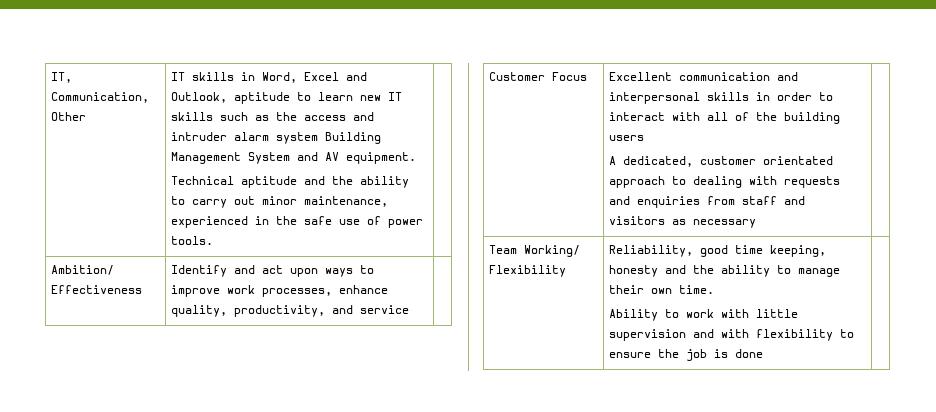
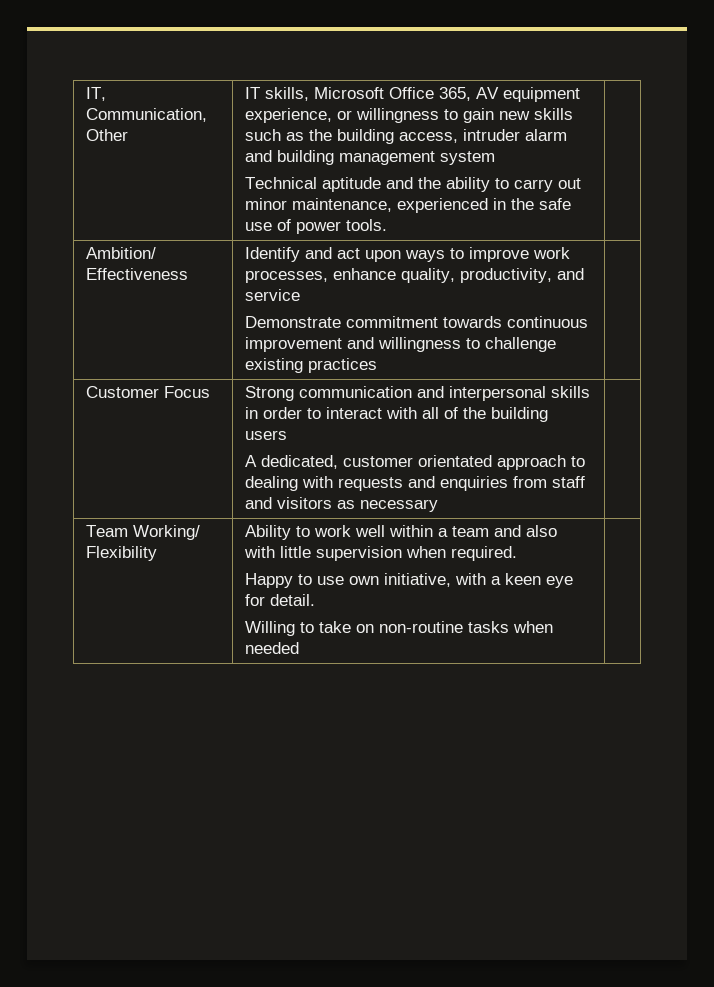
- IT skills in Word, Excel and Outlook, aptitude to learn new IT skills such as the access and intruder alarm system Building Management System and AV equipment.
+ IT skills, Microsoft Office 365, AV equipment experience, or willingness to gain new skills such as the building access, intruder alarm and building management system
- Ambition/ Effectiveness | Identify and act upon ways to improve work processes, enhance quality, productivity, and service |
+ Ambition/ Effectiveness | Identify and act upon ways to improve work processes, enhance quality, productivity, and service
+ Demonstrate commitment towards continuous improvement and willingness to challenge existing practices |
- Customer Focus | Excellent communication and interpersonal skills in order to interact with all of the building users
+ Customer Focus | Strong communication and interpersonal skills in order to interact with all of the building users
- Team Working/ Flexibility | Reliability, good time keeping, honesty and the ability to manage their own time.
- Ability to work with little supervision and with flexibility to ensure the job is done |
+ Team Working/ Flexibility | Ability to work well within a team and also with little supervision when required.
+ Happy to use own initiative, with a keen eye for detail.
+ Willing to take on non-routine tasks when needed |

